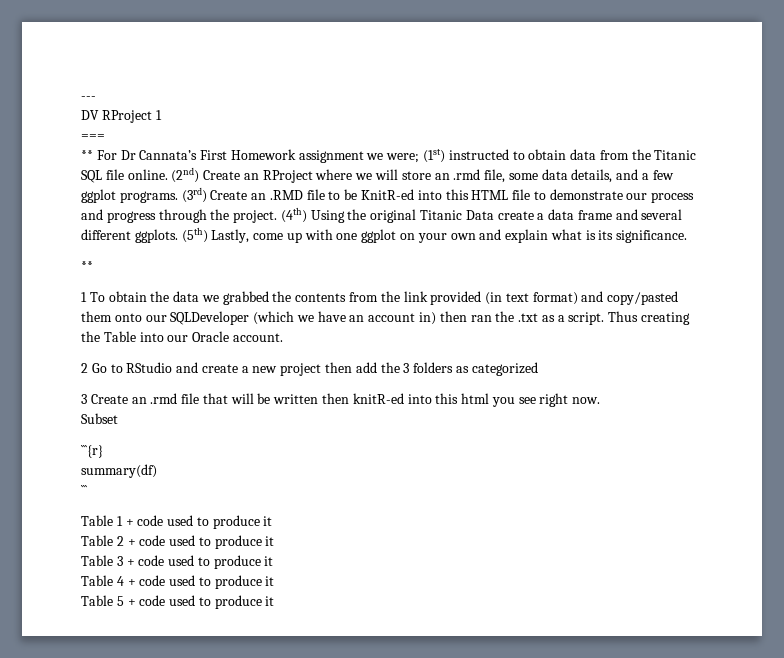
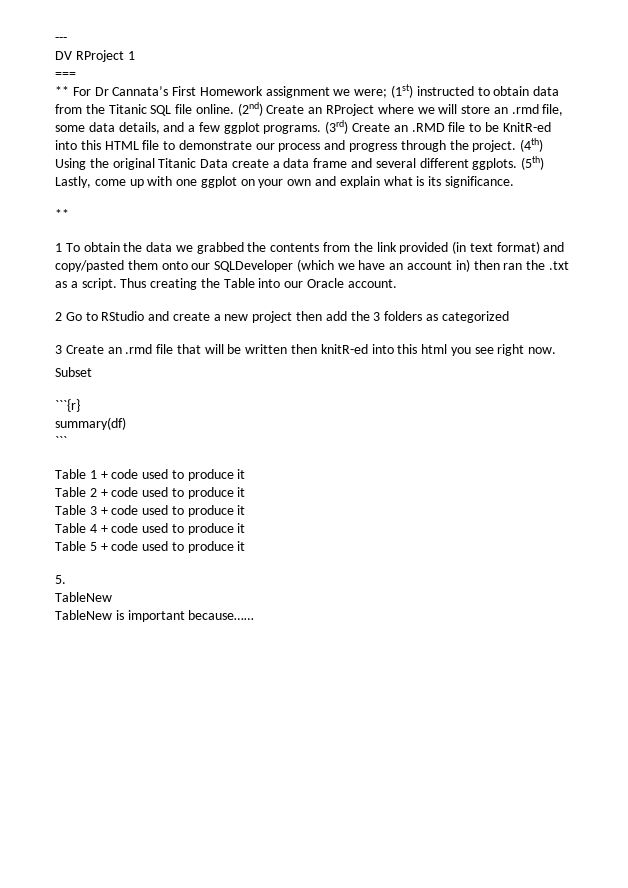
+ 5.
+ TableNew
+ TableNew is important because……

